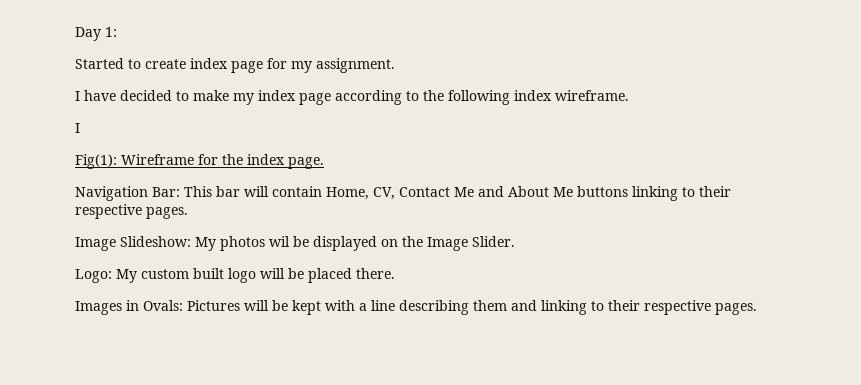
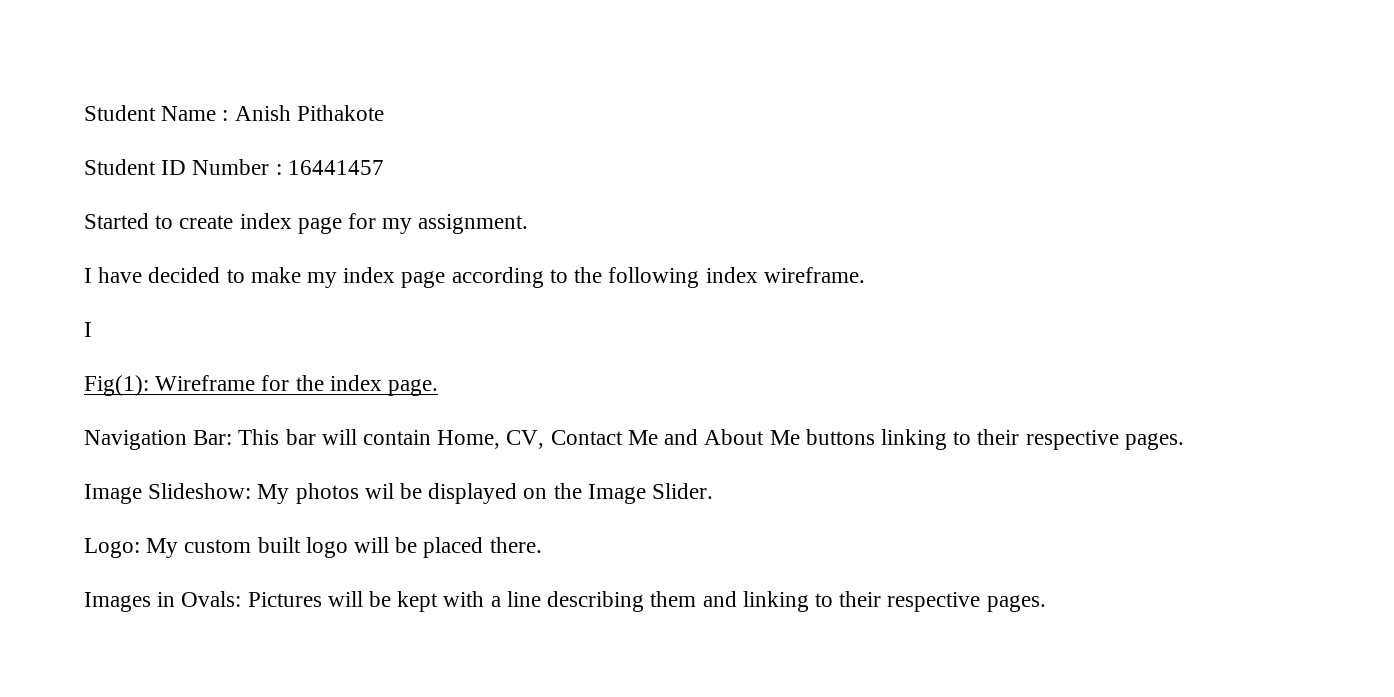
- Day 1:
+ Student Name : Anish Pithakote
+ Student ID Number : 16441457

